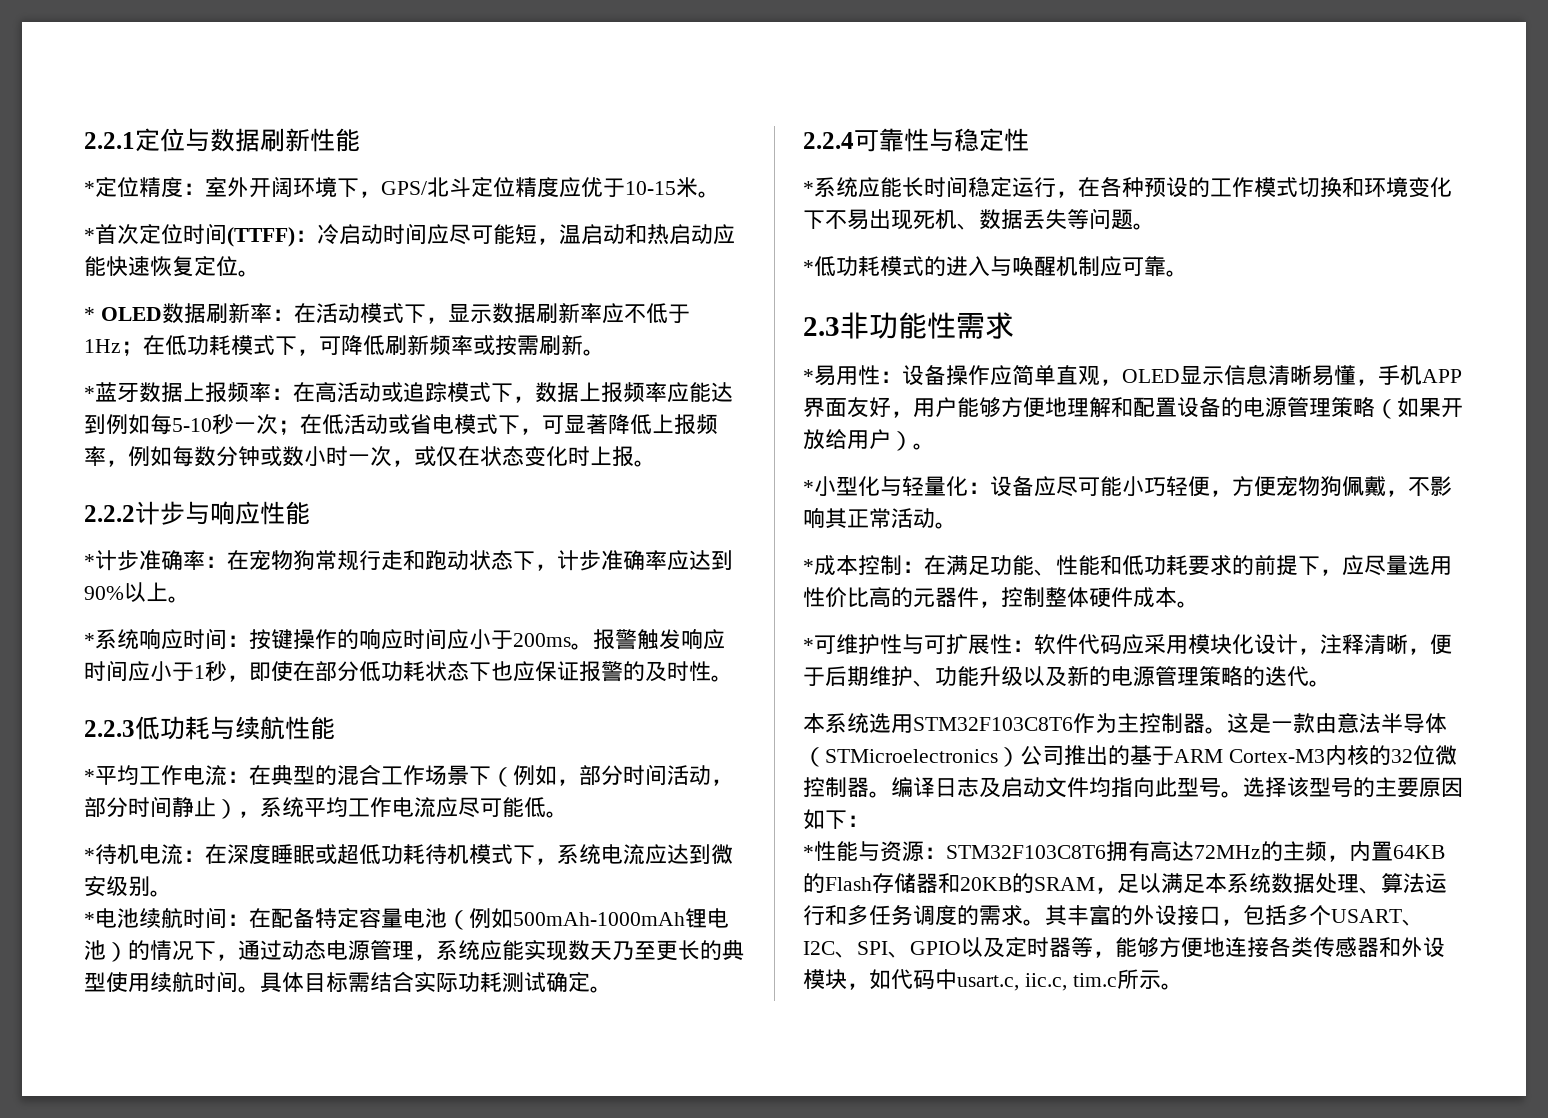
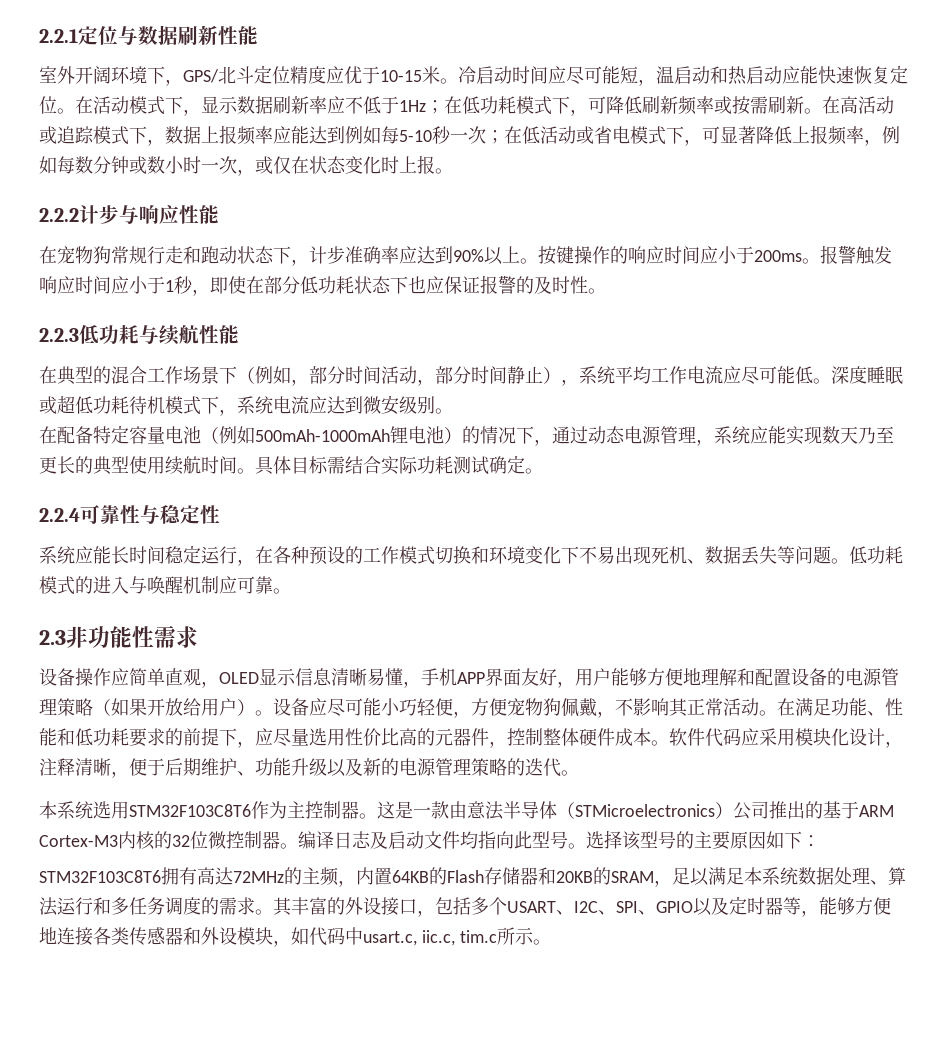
- *定位精度：室外开阔环境下，GPS/北斗定位精度应优于10-15米。
- *首次定位时间(TTFF)：冷启动时间应尽可能短，温启动和热启动应能快速恢复定位。
- * OLED数据刷新率：
+ 室外开阔环境下，GPS/北斗定位精度应优于10-15米。冷启动时间应尽可能短，温启动和热启动应能快速恢复定位。
- 在低功耗模式下，可降低刷新频率或按需刷新。
- *蓝牙数据上报频率：在高活动或追踪模式下，数据上报频率应能达到例如每5-10秒一次；
+ 在低功耗模式下，可降低刷新频率或按需刷新。在高活动或追踪模式下，数据上报频率应能达到例如每5-10秒一次；
- *计步准确率：在宠物狗常规行走和跑动状态下，计步准确率应达到90%以上。
- *系统响应时间：按键操作的响应时间应小于200ms。
+ 在宠物狗常规行走和跑动状态下，计步准确率应达到90%以上。按键操作的响应时间应小于200ms。
- *平均工作电流：在典型的混合工作场景下（例如，部分时间活动，部分时间静止），系统平均工作电流应尽可能低。
- *待机电流：在深度睡眠或超低功耗待机模式下，系统电流应达到微安级别。
+ 在典型的混合工作场景下（例如，部分时间活动，部分时间静止），系统平均工作电流应尽可能低。深度睡眠或超低功耗待机模式下，系统电流应达到微安级别。
- *电池续航时间：在配备特定容量电池（例如500mAh-1000mAh锂电池）的情况下，通过动态电源管理，系统应能实现数天乃至更长的典型使用续航时间。
+ 在配备特定容量电池（例如500mAh-1000mAh锂电池）的情况下，通过动态电源管理，系统应能实现数天乃至更长的典型使用续航时间。
- *系统应能长时间稳定运行，在各种预设的工作模式切换和环境变化下不易出现死机、数据丢失等问题。
- *低功耗模式的进入与唤醒机制应可靠。
+ 系统应能长时间稳定运行，在各种预设的工作模式切换和环境变化下不易出现死机、数据丢失等问题。低功耗模式的进入与唤醒机制应可靠。
- *易用性：设备操作应简单直观，OLED显示信息清晰易懂，手机APP界面友好，用户能够方便地理解和配置设备的电源管理策略（如果开放给用户）。
- *小型化与轻量化：设备应尽可能小巧轻便，方便宠物狗佩戴，不影响其正常活动。
- *成本控制：
+ 设备操作应简单直观，OLED显示信息清晰易懂，手机APP界面友好，用户能够方便地理解和配置设备的电源管理策略（如果开放给用户）。设备应尽可能小巧轻便，方便宠物狗佩戴，不影响其正常活动。
- 在满足功能、性能和低功耗要求的前提下，应尽量选用性价比高的元器件，控制整体硬件成本。
- *可维护性与可扩展性：软件代码应采用模块化设计，注释清晰，便于后期维护、功能升级以及新的电源管理策略的迭代。
+ 在满足功能、性能和低功耗要求的前提下，应尽量选用性价比高的元器件，控制整体硬件成本。软件代码应采用模块化设计，注释清晰，便于后期维护、功能升级以及新的电源管理策略的迭代。
- *性能与资源：STM32F103C8T6拥有高达72MHz的主频，内置64KB的Flash存储器和20KB的SRAM，足以满足本系统数据处理、算法运行和多任务调度的需求。
+ STM32F103C8T6拥有高达72MHz的主频，内置64KB的Flash存储器和20KB的SRAM，足以满足本系统数据处理、算法运行和多任务调度的需求。

